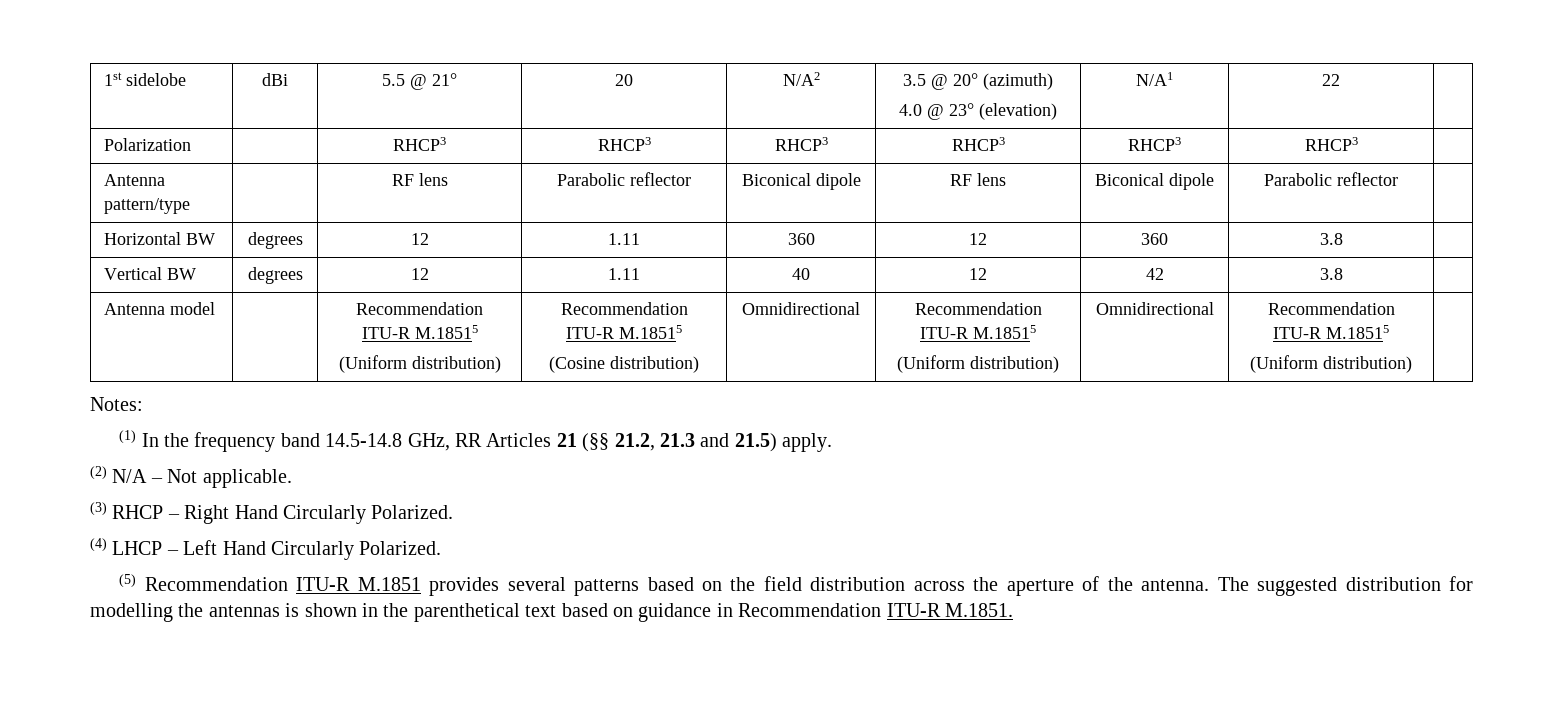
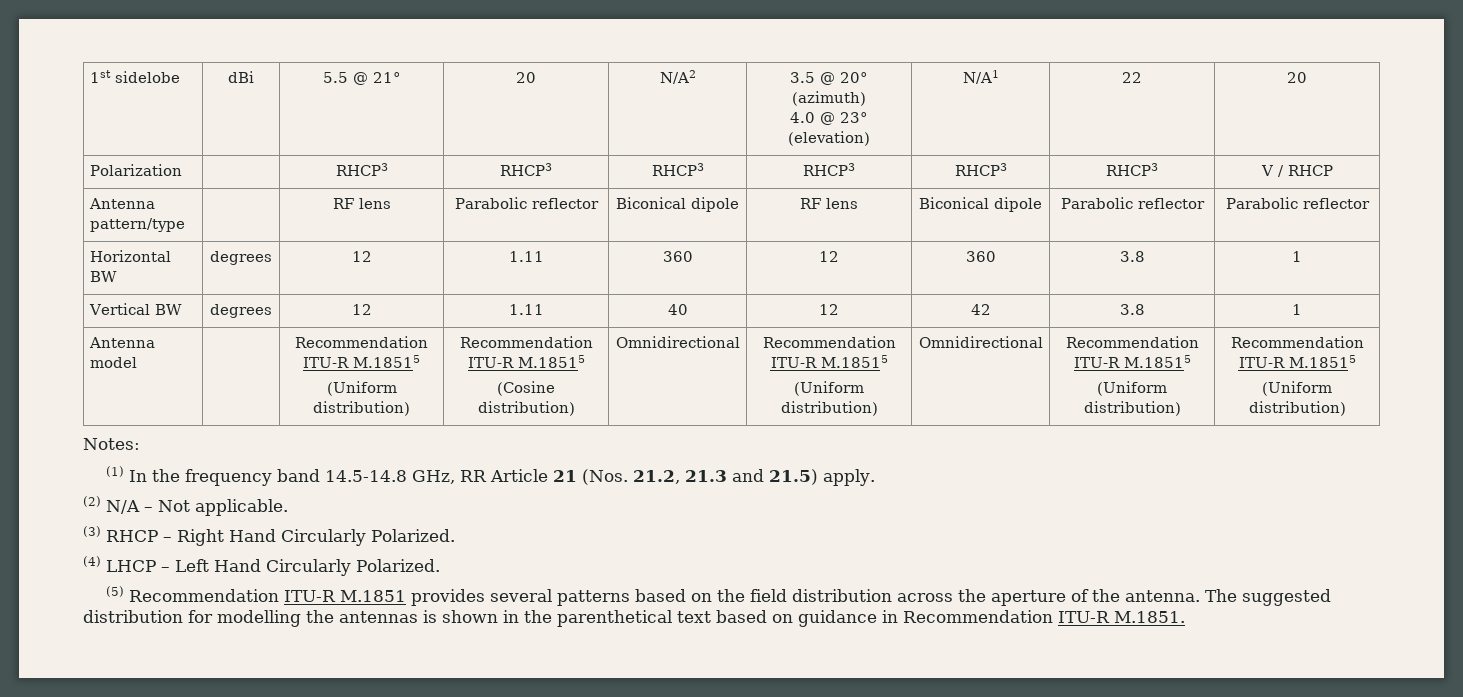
  1st sidelobe | dBi | 5.5 @ 21° | 20 | N/A2 | 3.5 @ 20° (azimuth)
- 4.0 @ 23° (elevation) | N/A1 | 22 |
+ 4.0 @ 23° (elevation) | N/A1 | 22 | 20
- Polarization | | RHCP3 | RHCP3 | RHCP3 | RHCP3 | RHCP3 | RHCP3 |
+ Polarization | | RHCP3 | RHCP3 | RHCP3 | RHCP3 | RHCP3 | RHCP3 | V / RHCP
- Antenna pattern/type | | RF lens | Parabolic reflector | Biconical dipole | RF lens | Biconical dipole | Parabolic reflector |
+ Antenna pattern/type | | RF lens | Parabolic reflector | Biconical dipole | RF lens | Biconical dipole | Parabolic reflector | Parabolic reflector
- Horizontal BW | degrees | 12 | 1.11 | 360 | 12 | 360 | 3.8 |
+ Horizontal BW | degrees | 12 | 1.11 | 360 | 12 | 360 | 3.8 | 1
- Vertical BW | degrees | 12 | 1.11 | 40 | 12 | 42 | 3.8 |
+ Vertical BW | degrees | 12 | 1.11 | 40 | 12 | 42 | 3.8 | 1
  Antenna model | | Recommendation ITU-R M.18515
  (Uniform distribution) | Recommendation ITU-R M.18515
  (Cosine distribution) | Omnidirectional | Recommendation ITU-R M.18515
  (Uniform distribution) | Omnidirectional | Recommendation ITU-R M.18515
- (Uniform distribution) |
+ (Uniform distribution) | Recommendation ITU-R M.18515
+ (Uniform distribution)
- (1) In the frequency band 14.5-14.8 GHz, RR Articles 21 (§§ 21.2, 21.3 and 21.5) apply.
+ (1) In the frequency band 14.5-14.8 GHz, RR Article 21 (Nos. 21.2, 21.3 and 21.5) apply.

